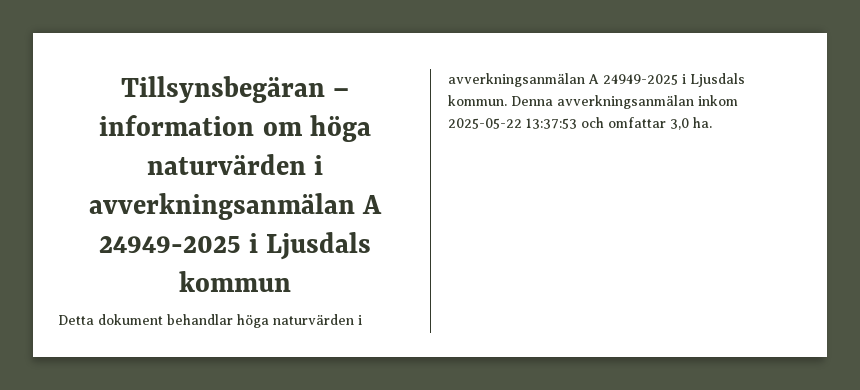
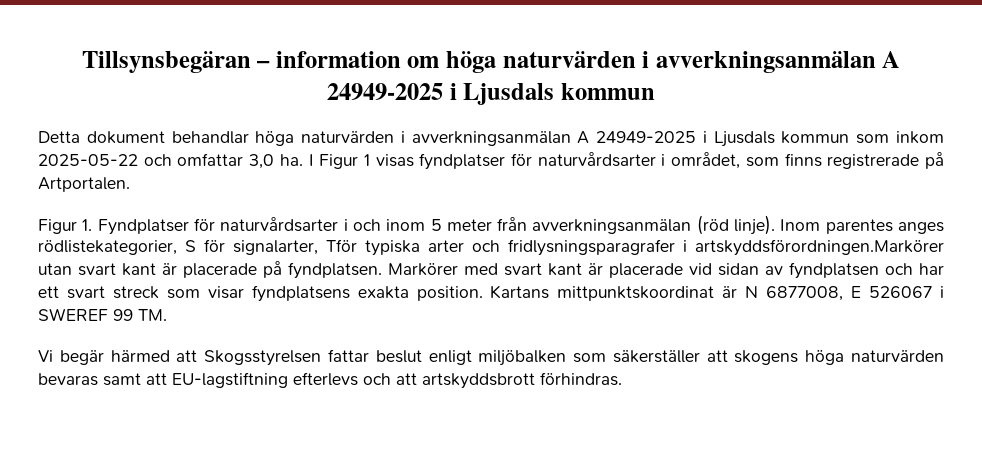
- Detta dokument behandlar höga naturvärden i avverkningsanmälan A 24949-2025 i Ljusdals kommun. Denna avverkningsanmälan inkom 2025-05-22 13:37:53 och omfattar 3,0 ha.
+ Detta dokument behandlar höga naturvärden i avverkningsanmälan A 24949-2025 i Ljusdals kommun som inkom 2025-05-22 och omfattar 3,0 ha.
+ I Figur 1 visas fyndplatser för naturvårdsarter i området, som finns registrerade på Artportalen.
+ Figur 1. Fyndplatser för naturvårdsarter i och inom 5 meter från avverkningsanmälan (röd linje). Inom parentes anges rödlistekategorier, S för signalarter, Tför typiska arter och fridlysningsparagrafer i artskyddsförordningen.Markörer utan svart kant är placerade på fyndplatsen. Markörer med svart kant är placerade vid sidan av fyndplatsen och har ett svart streck som visar fyndplatsens exakta position. Kartans mittpunktskoordinat är N 6877008, E 526067 i SWEREF 99 TM.
+ Vi begär härmed att Skogsstyrelsen fattar beslut enligt miljöbalken som säkerställer att skogens höga naturvärden bevaras samt att EU-lagstiftning efterlevs och att artskyddsbrott förhindras.

